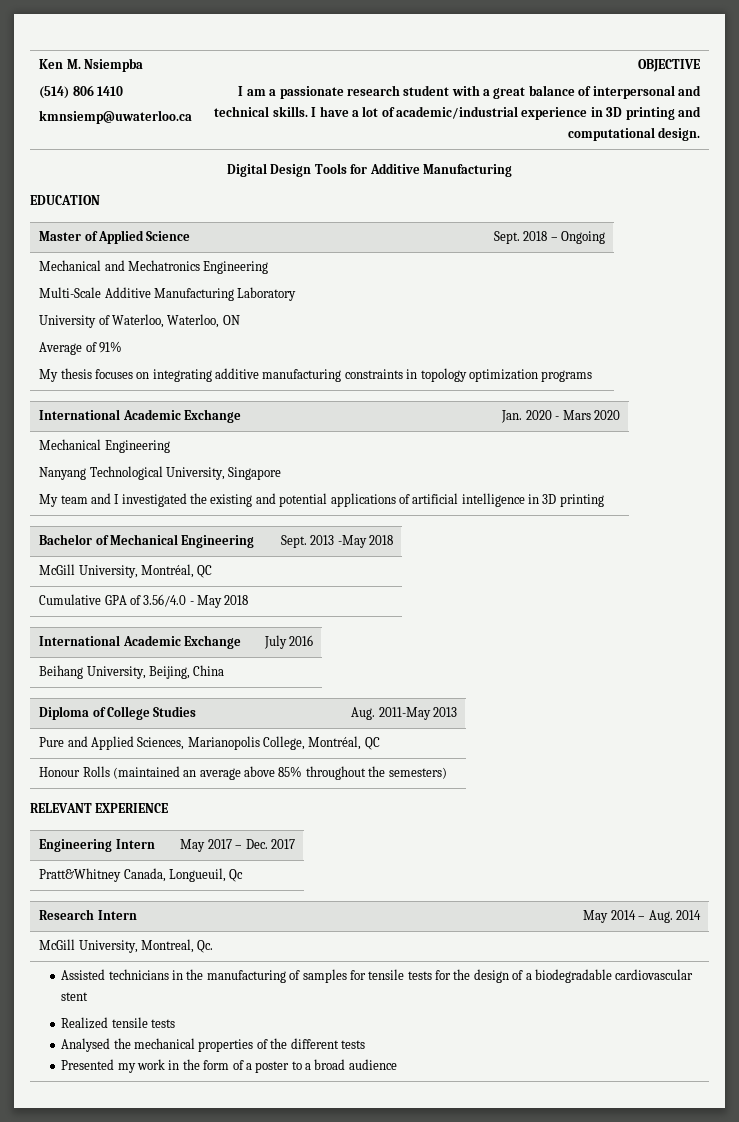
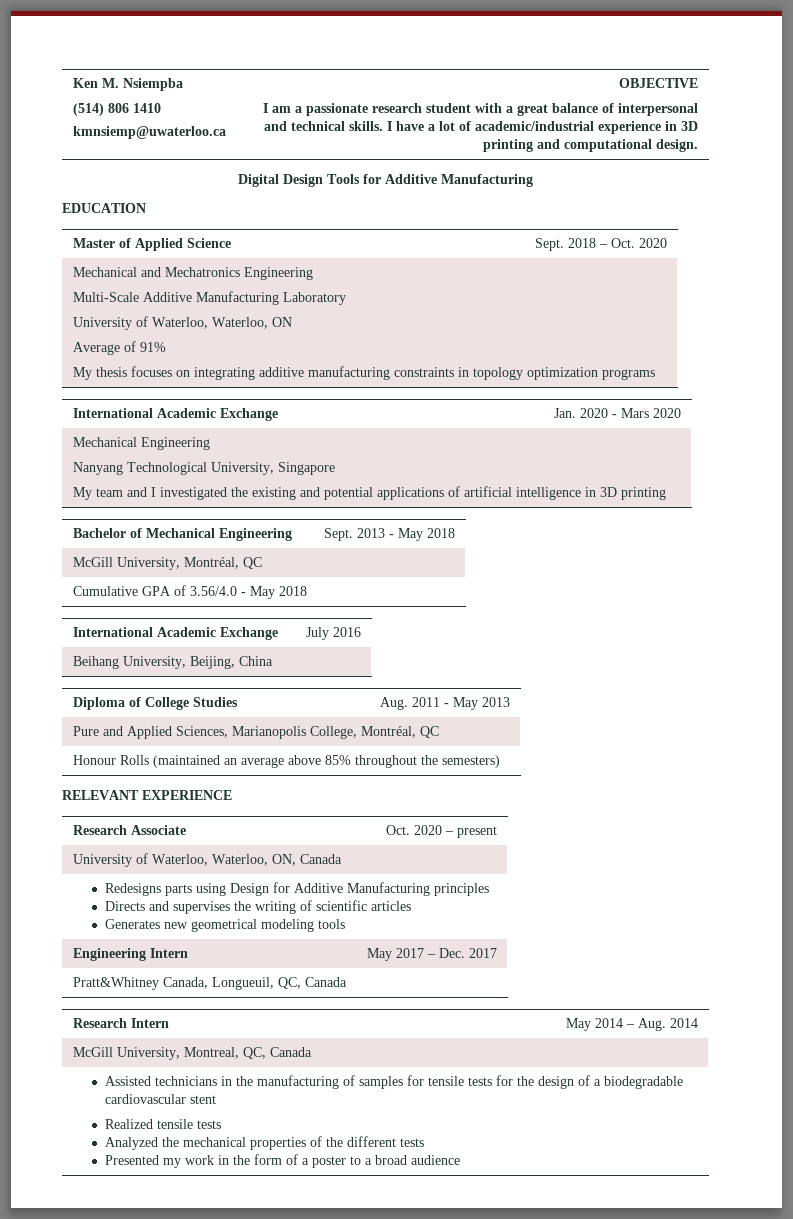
- Master of Applied Science | Sept. 2018 – Ongoing
+ Master of Applied Science | Sept. 2018 – Oct. 2020
- Bachelor of Mechanical Engineering | Sept. 2013 -May 2018
+ Bachelor of Mechanical Engineering | Sept. 2013 - May 2018
- Diploma of College Studies | Aug. 2011-May 2013
+ Diploma of College Studies | Aug. 2011 - May 2013
+ Research Associate | Oct. 2020 – present
+ University of Waterloo, Waterloo, ON, Canada
+ Redesigns parts using Design for Additive Manufacturing principles
+ Directs and supervises the writing of scientific articles
+ Generates new geometrical modeling tools
- Pratt&Whitney Canada, Longueuil, Qc
+ Pratt&Whitney Canada, Longueuil, QC, Canada
- McGill University, Montreal, Qc.
+ McGill University, Montreal, QC, Canada
- Analysed the mechanical properties of the different tests
+ Analyzed the mechanical properties of the different tests

